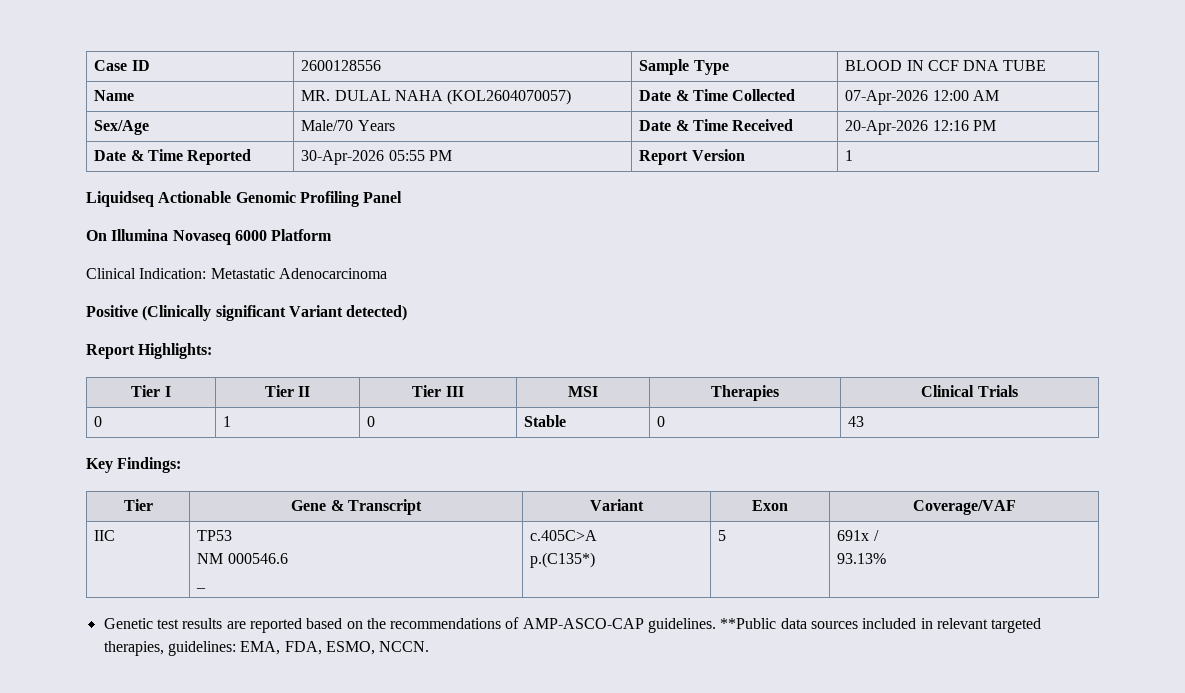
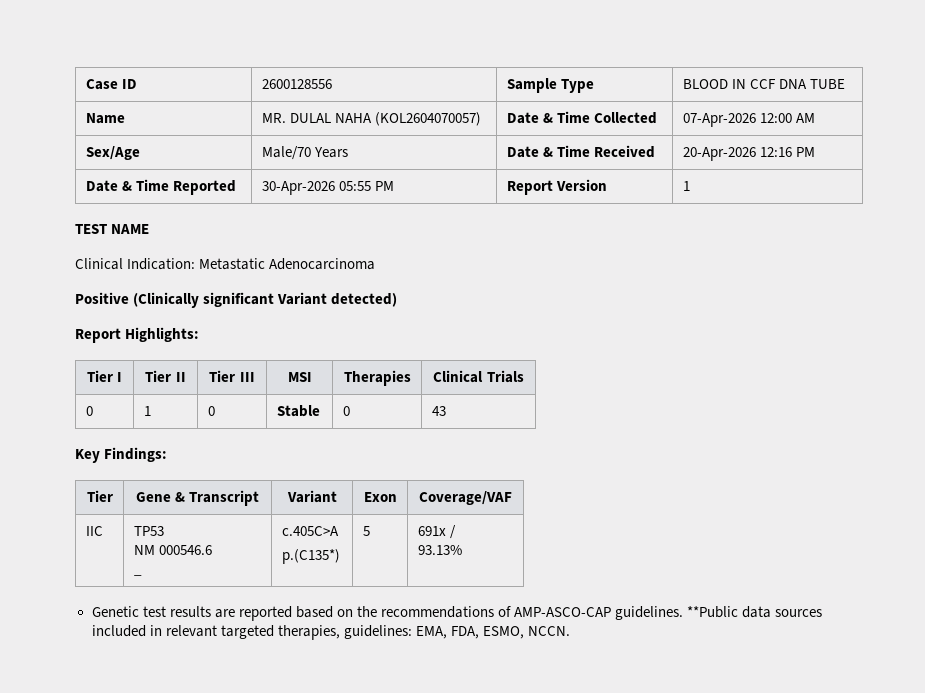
- Liquidseq Actionable Genomic Profiling Panel
- On Illumina Novaseq 6000 Platform
+ TEST NAME

